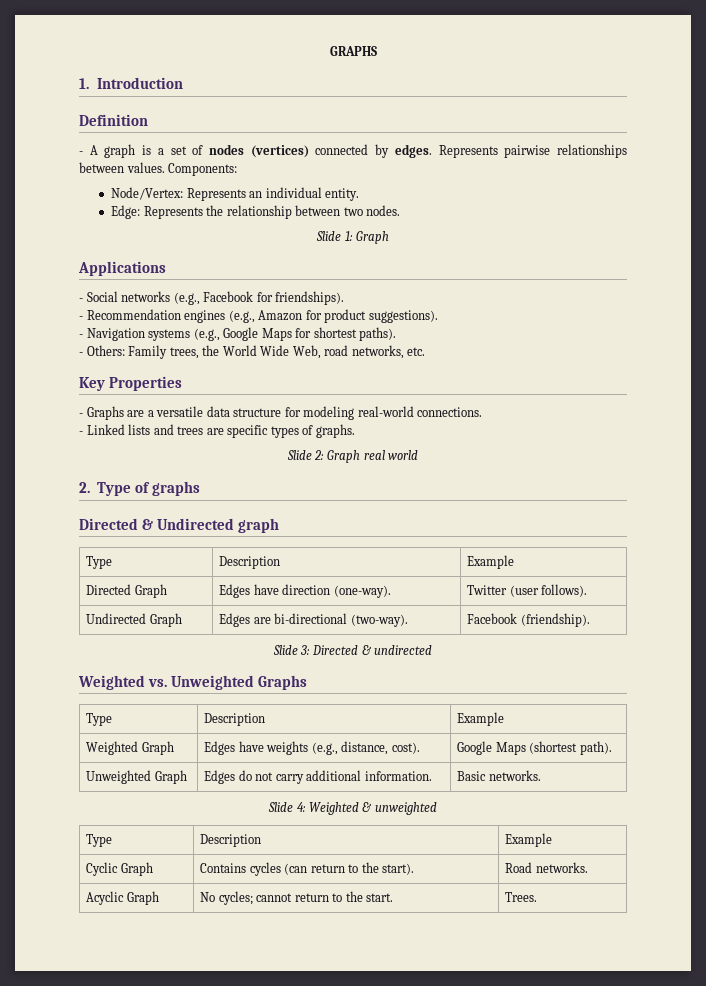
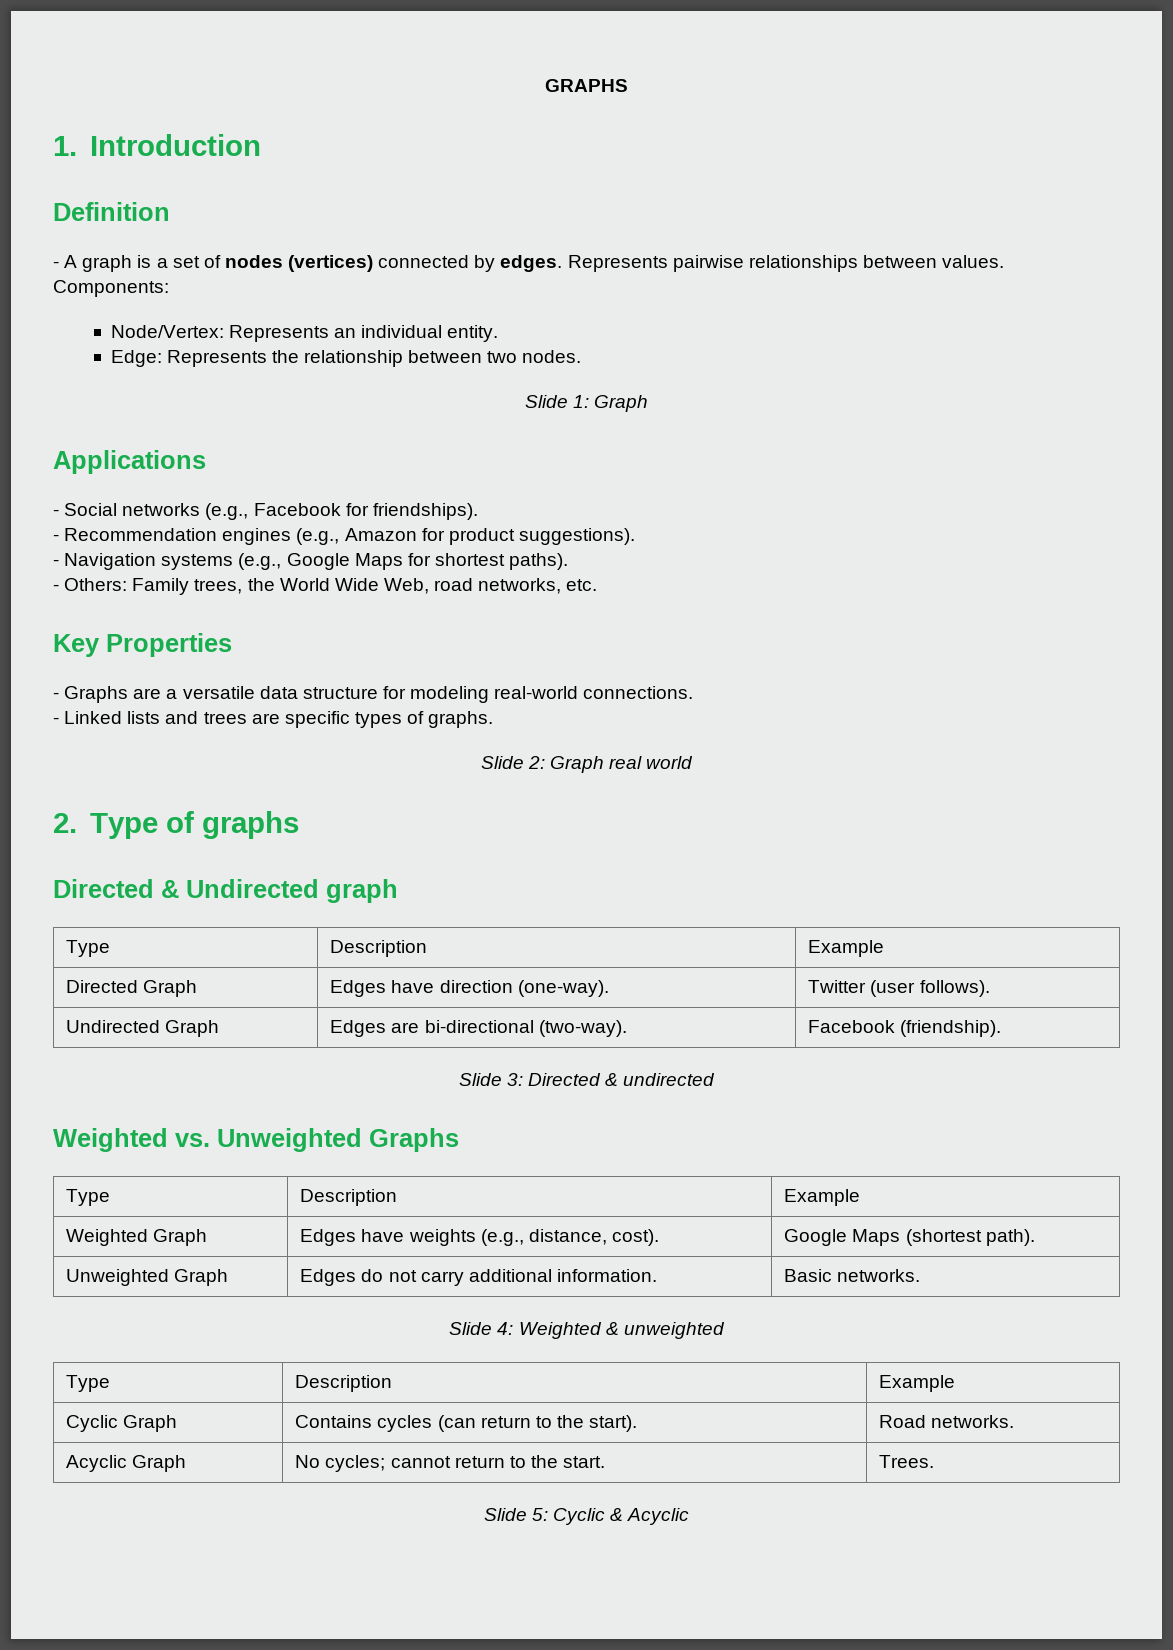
+ Slide 5: Cyclic & Acyclic

